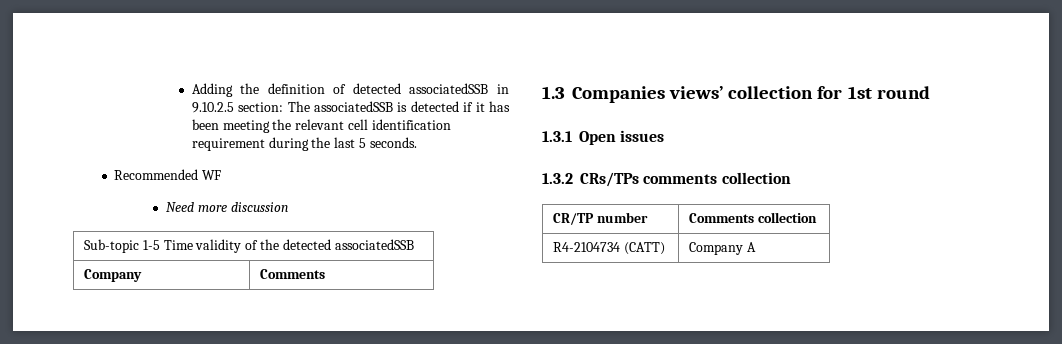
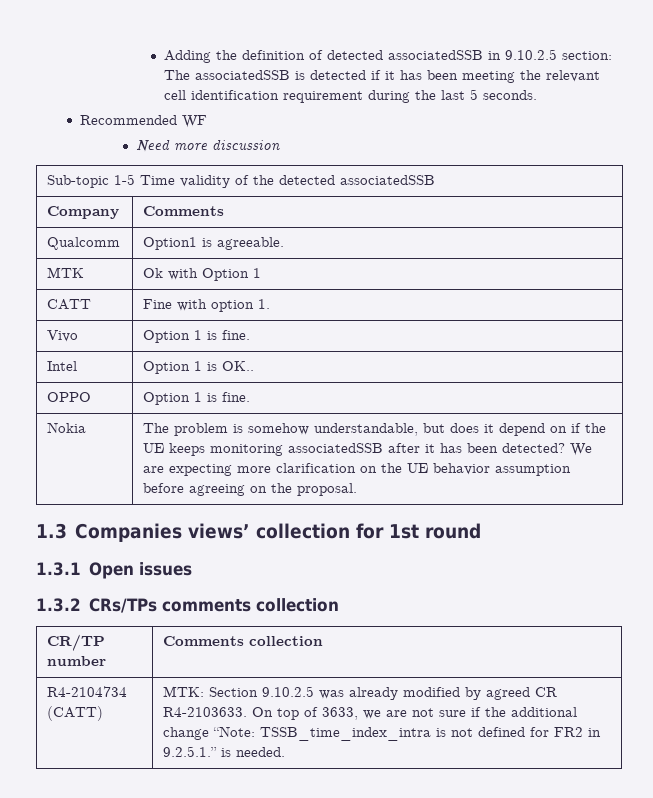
+ Qualcomm | Option1 is agreeable.
+ MTK | Ok with Option 1
+ CATT | Fine with option 1.
+ Vivo | Option 1 is fine.
+ Intel | Option 1 is OK..
+ OPPO | Option 1 is fine.
+ Nokia | The problem is somehow understandable, but does it depend on if the UE keeps monitoring associatedSSB after it has been detected? We are expecting more clarification on the UE behavior assumption before agreeing on the proposal.
- R4-2104734 (CATT) | Company A
+ R4-2104734 (CATT) | MTK: Section 9.10.2.5 was already modified by agreed CR R4-2103633. On top of 3633, we are not sure if the additional change “Note: TSSB_time_index_intra is not defined for FR2 in 9.2.5.1.” is needed.

